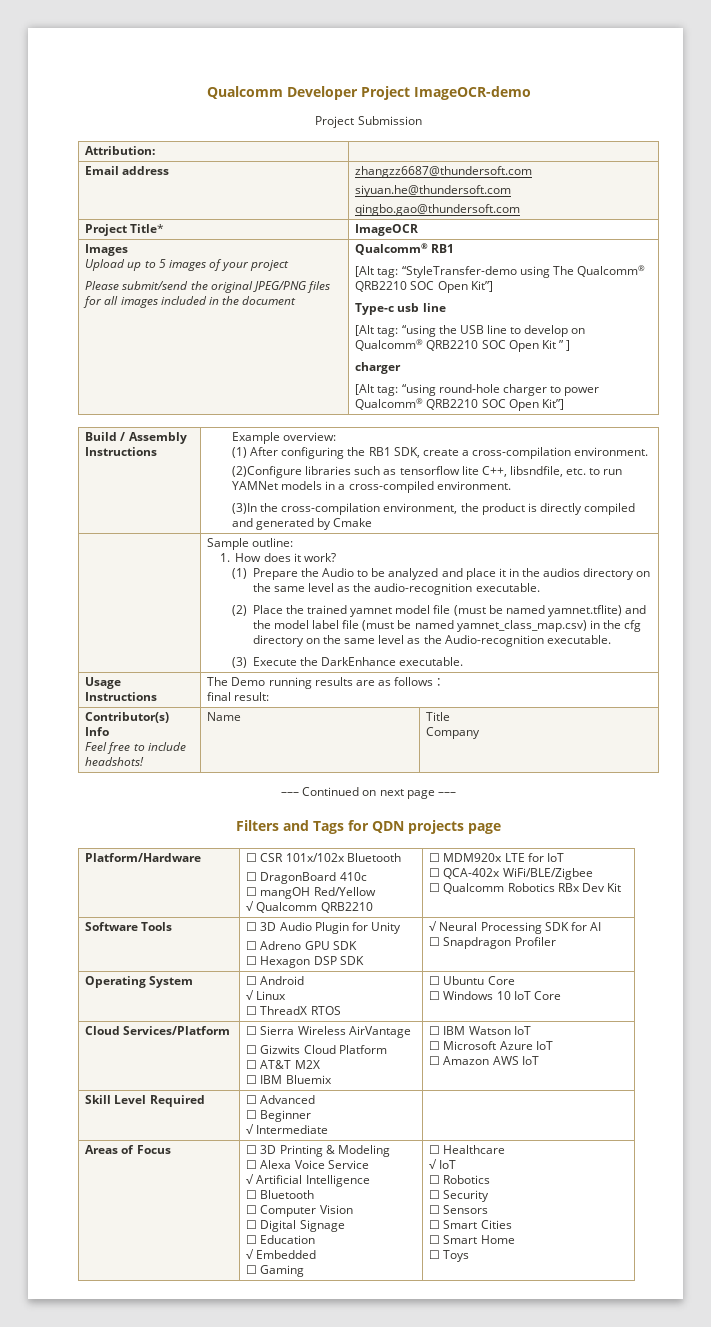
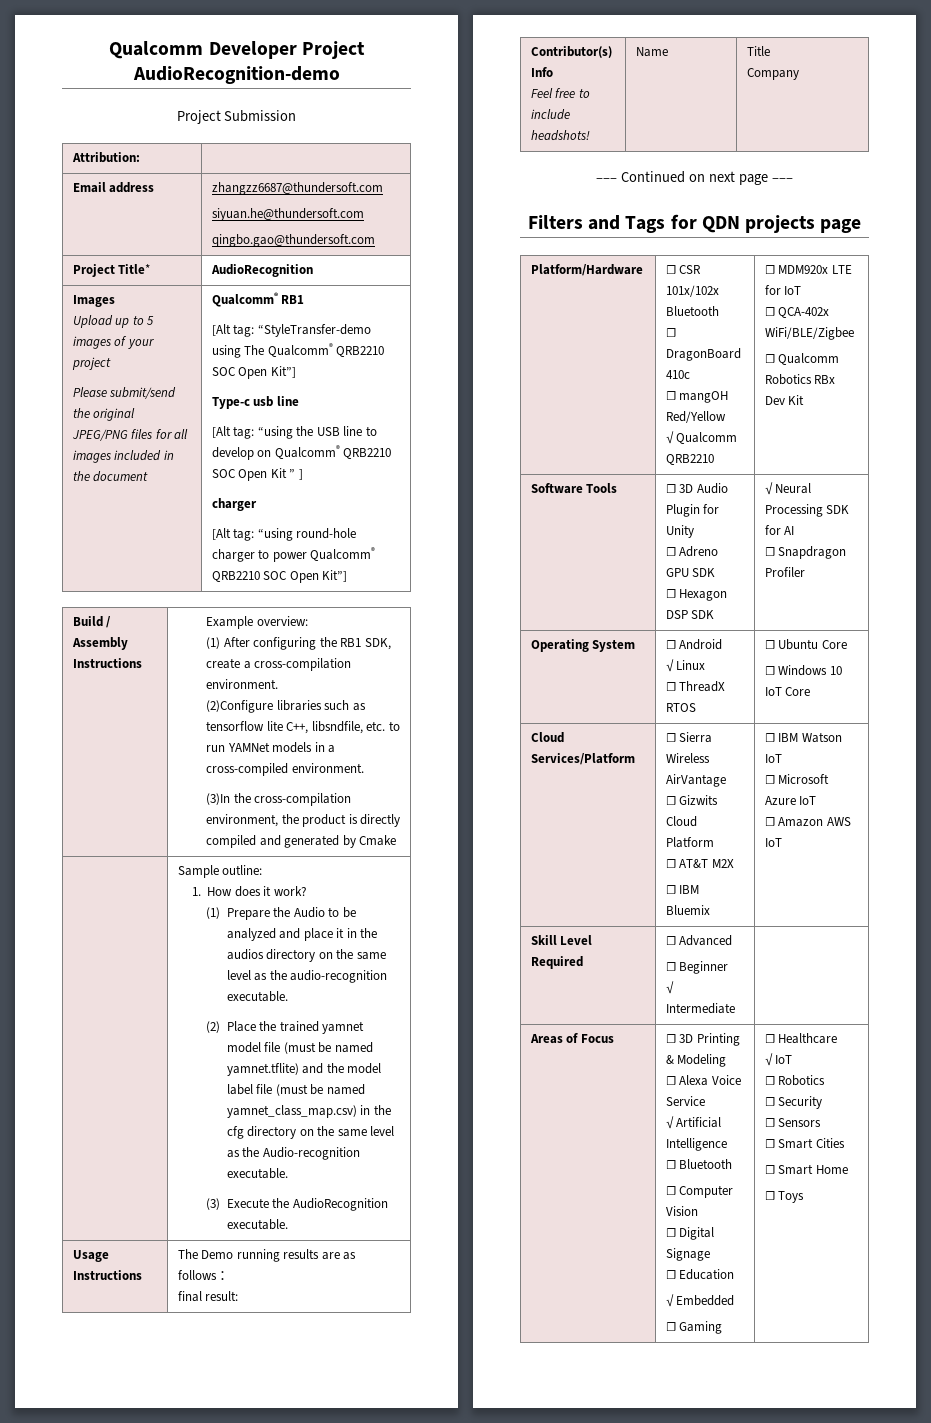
- Qualcomm Developer Project ImageOCR-demo
+ Qualcomm Developer Project AudioRecognition-demo
- Project Title* | ImageOCR
+ Project Title* | AudioRecognition
- (3) Execute the DarkEnhance executable.
+ (3) Execute the AudioRecognition executable.

